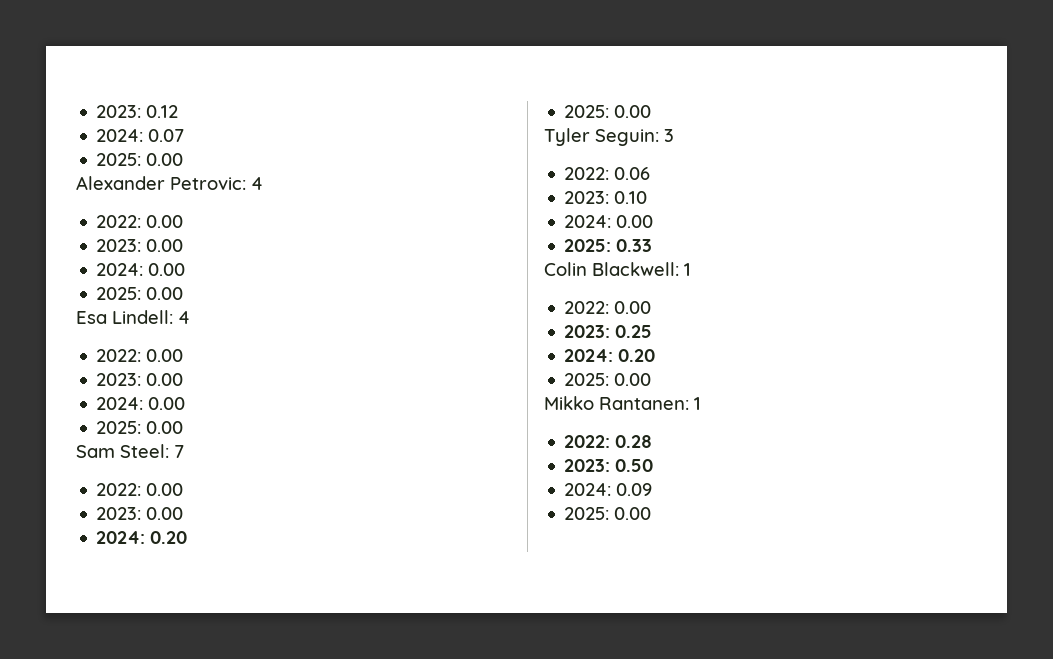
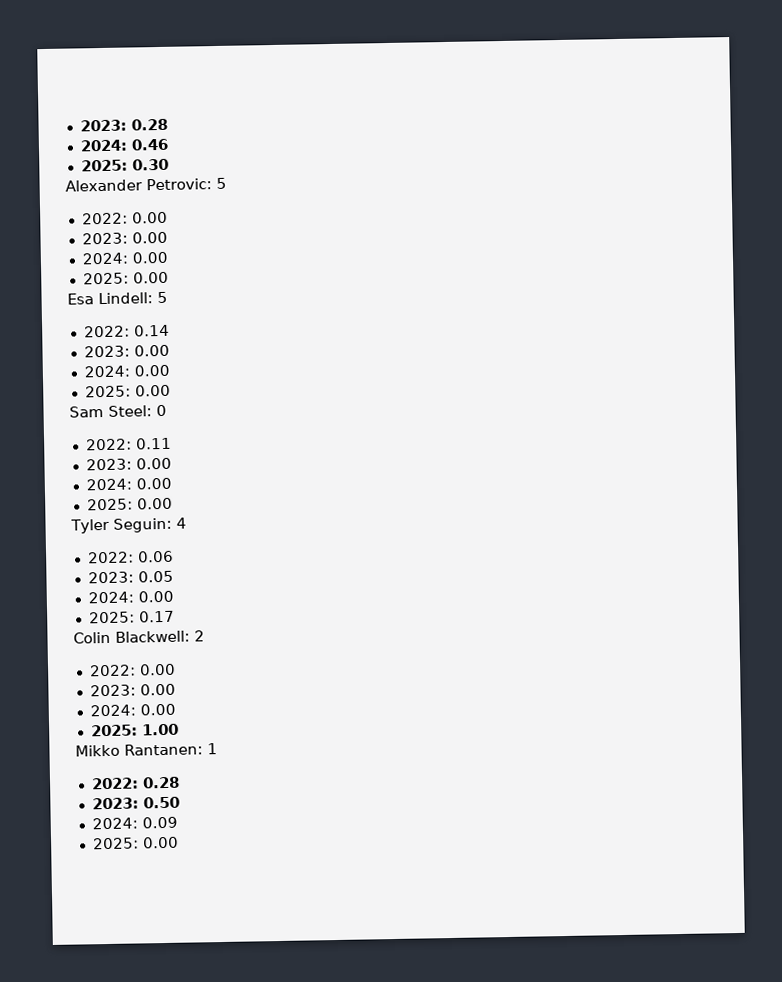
- 2023: 0.12
- 2024: 0.07
- 2025: 0.00
+ 2023: 0.28
+ 2024: 0.46
+ 2025: 0.30
- Alexander Petrovic: 4
+ Alexander Petrovic: 5
- Esa Lindell: 4
- 2022: 0.00
+ Esa Lindell: 5
+ 2022: 0.14
- Sam Steel: 7
+ Sam Steel: 0
+ 2022: 0.11
+ 2023: 0.00
+ 2024: 0.00
+ 2025: 0.00
+ Tyler Seguin: 4
+ 2022: 0.06
+ 2023: 0.05
+ 2024: 0.00
+ 2025: 0.17
+ Colin Blackwell: 2
  2022: 0.00
  2023: 0.00
- 2024: 0.20
- 2025: 0.00
- Tyler Seguin: 3
- 2022: 0.06
- 2023: 0.10
  2024: 0.00
- 2025: 0.33
- Colin Blackwell: 1
- 2022: 0.00
- 2023: 0.25
- 2024: 0.20
- 2025: 0.00
+ 2025: 1.00

